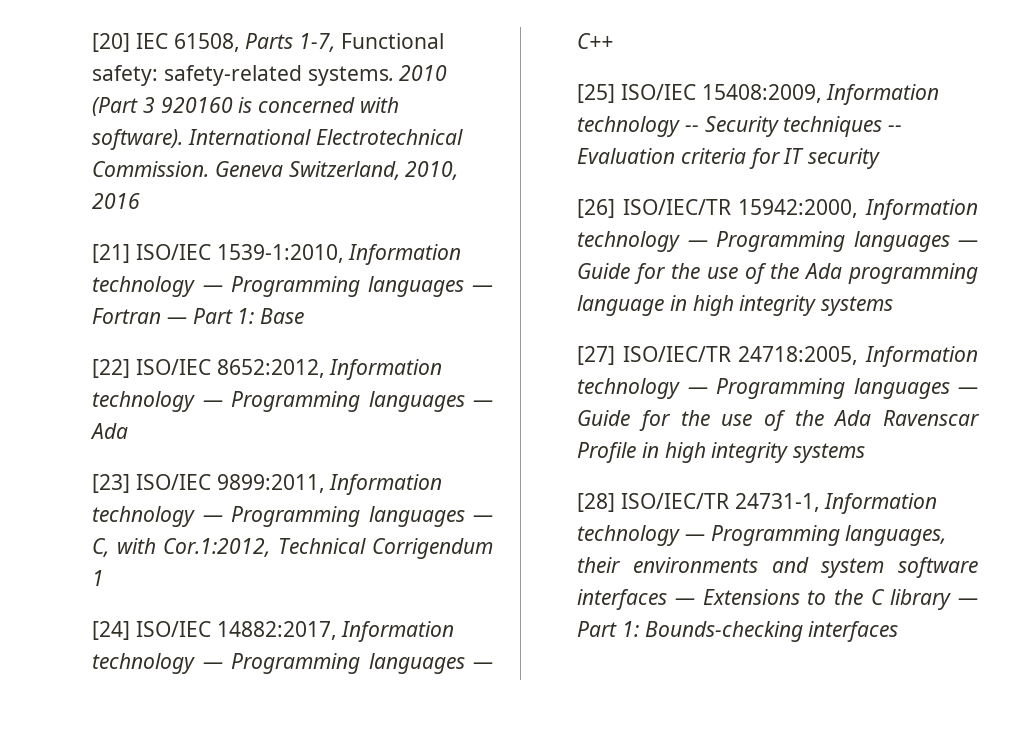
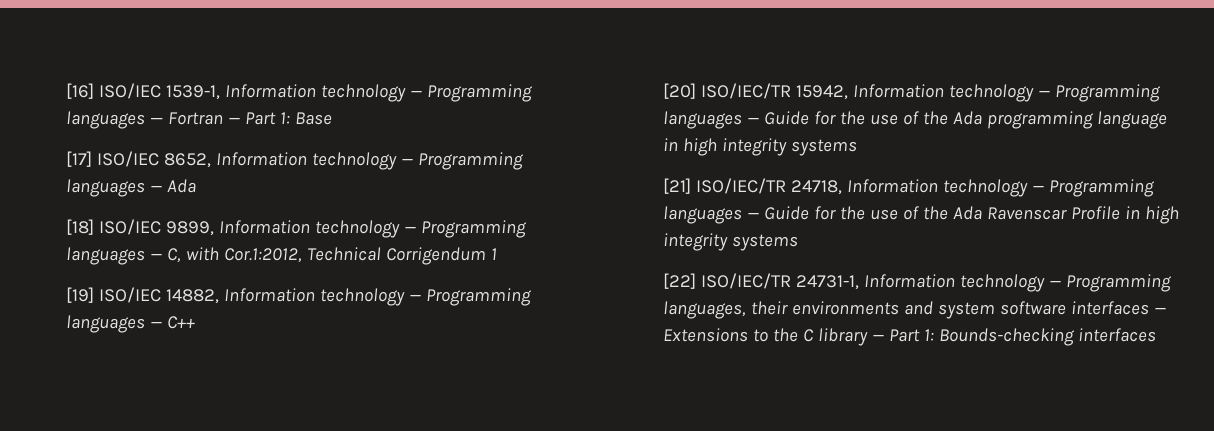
- [20] IEC 61508, Parts 1-7, Functional safety: safety-related systems. 2010 (Part 3 920160 is concerned with software). International Electrotechnical Commission. Geneva Switzerland, 2010, 2016
- [21] ISO/IEC 1539-1:2010, Information technology — Programming languages — Fortran — Part 1: Base
+ [16] ISO/IEC 1539-1, Information technology — Programming languages — Fortran — Part 1: Base
- [22] ISO/IEC 8652:2012, Information technology — Programming languages — Ada
+ [17] ISO/IEC 8652, Information technology — Programming languages — Ada
- [23] ISO/IEC 9899:2011, Information technology — Programming languages — C, with Cor.1:2012, Technical Corrigendum 1
+ [18] ISO/IEC 9899, Information technology — Programming languages — C, with Cor.1:2012, Technical Corrigendum 1
- [24] ISO/IEC 14882:2017, Information technology — Programming languages — C++
+ [19] ISO/IEC 14882, Information technology — Programming languages — C++
- [25] ISO/IEC 15408:2009, Information technology -- Security techniques -- Evaluation criteria for IT security
- [26] ISO/IEC/TR 15942:2000, Information technology — Programming languages — Guide for the use of the Ada programming language in high integrity systems
+ [20] ISO/IEC/TR 15942, Information technology — Programming languages — Guide for the use of the Ada programming language in high integrity systems
- [27] ISO/IEC/TR 24718:2005, Information technology — Programming languages — Guide for the use of the Ada Ravenscar Profile in high integrity systems
+ [21] ISO/IEC/TR 24718, Information technology — Programming languages — Guide for the use of the Ada Ravenscar Profile in high integrity systems
- [28] ISO/IEC/TR 24731-1, Information technology — Programming languages, their environments and system software interfaces — Extensions to the C library — Part 1: Bounds-checking interfaces
+ [22] ISO/IEC/TR 24731-1, Information technology — Programming languages, their environments and system software interfaces — Extensions to the C library — Part 1: Bounds-checking interfaces

